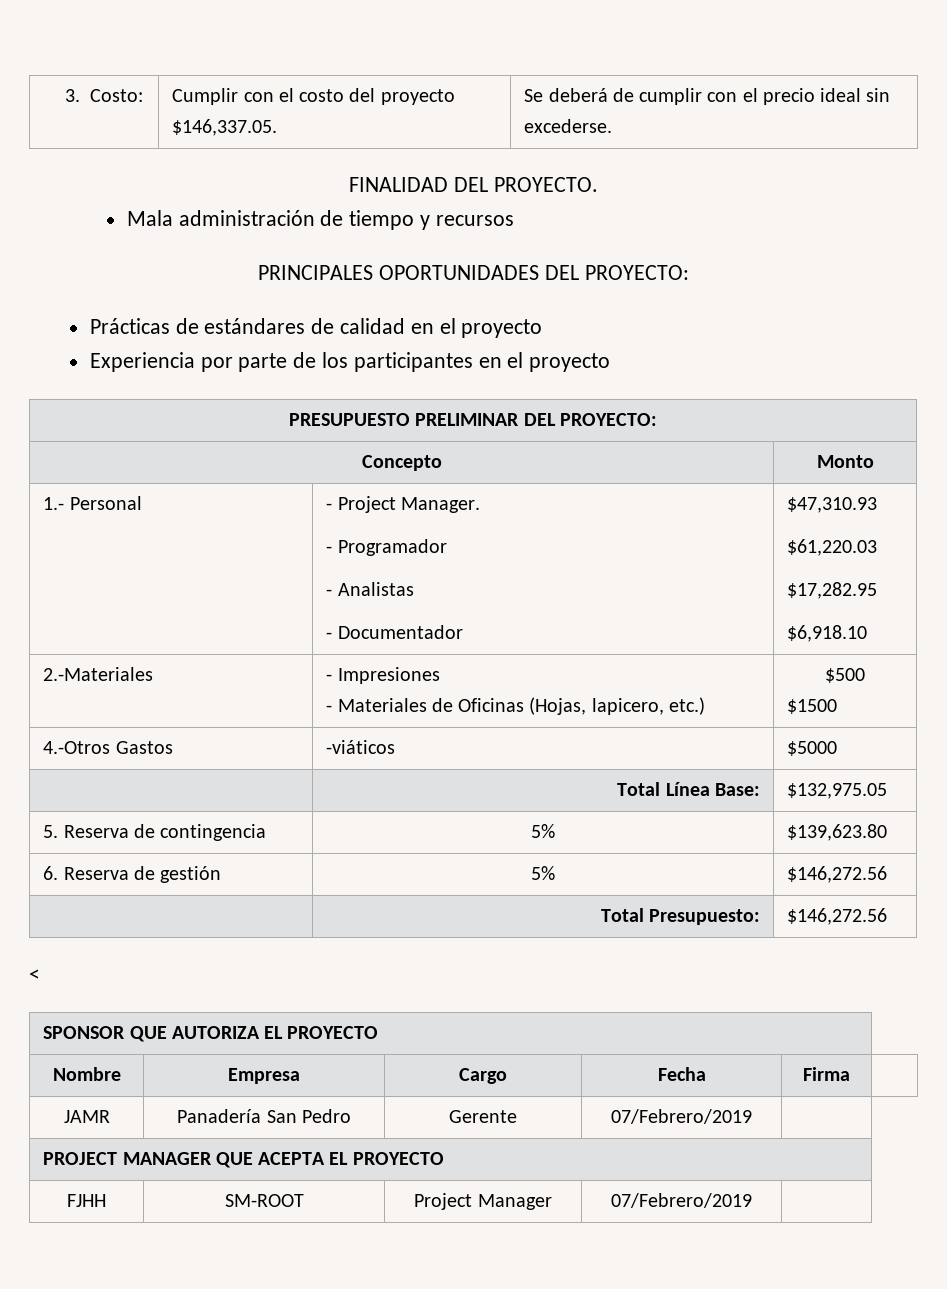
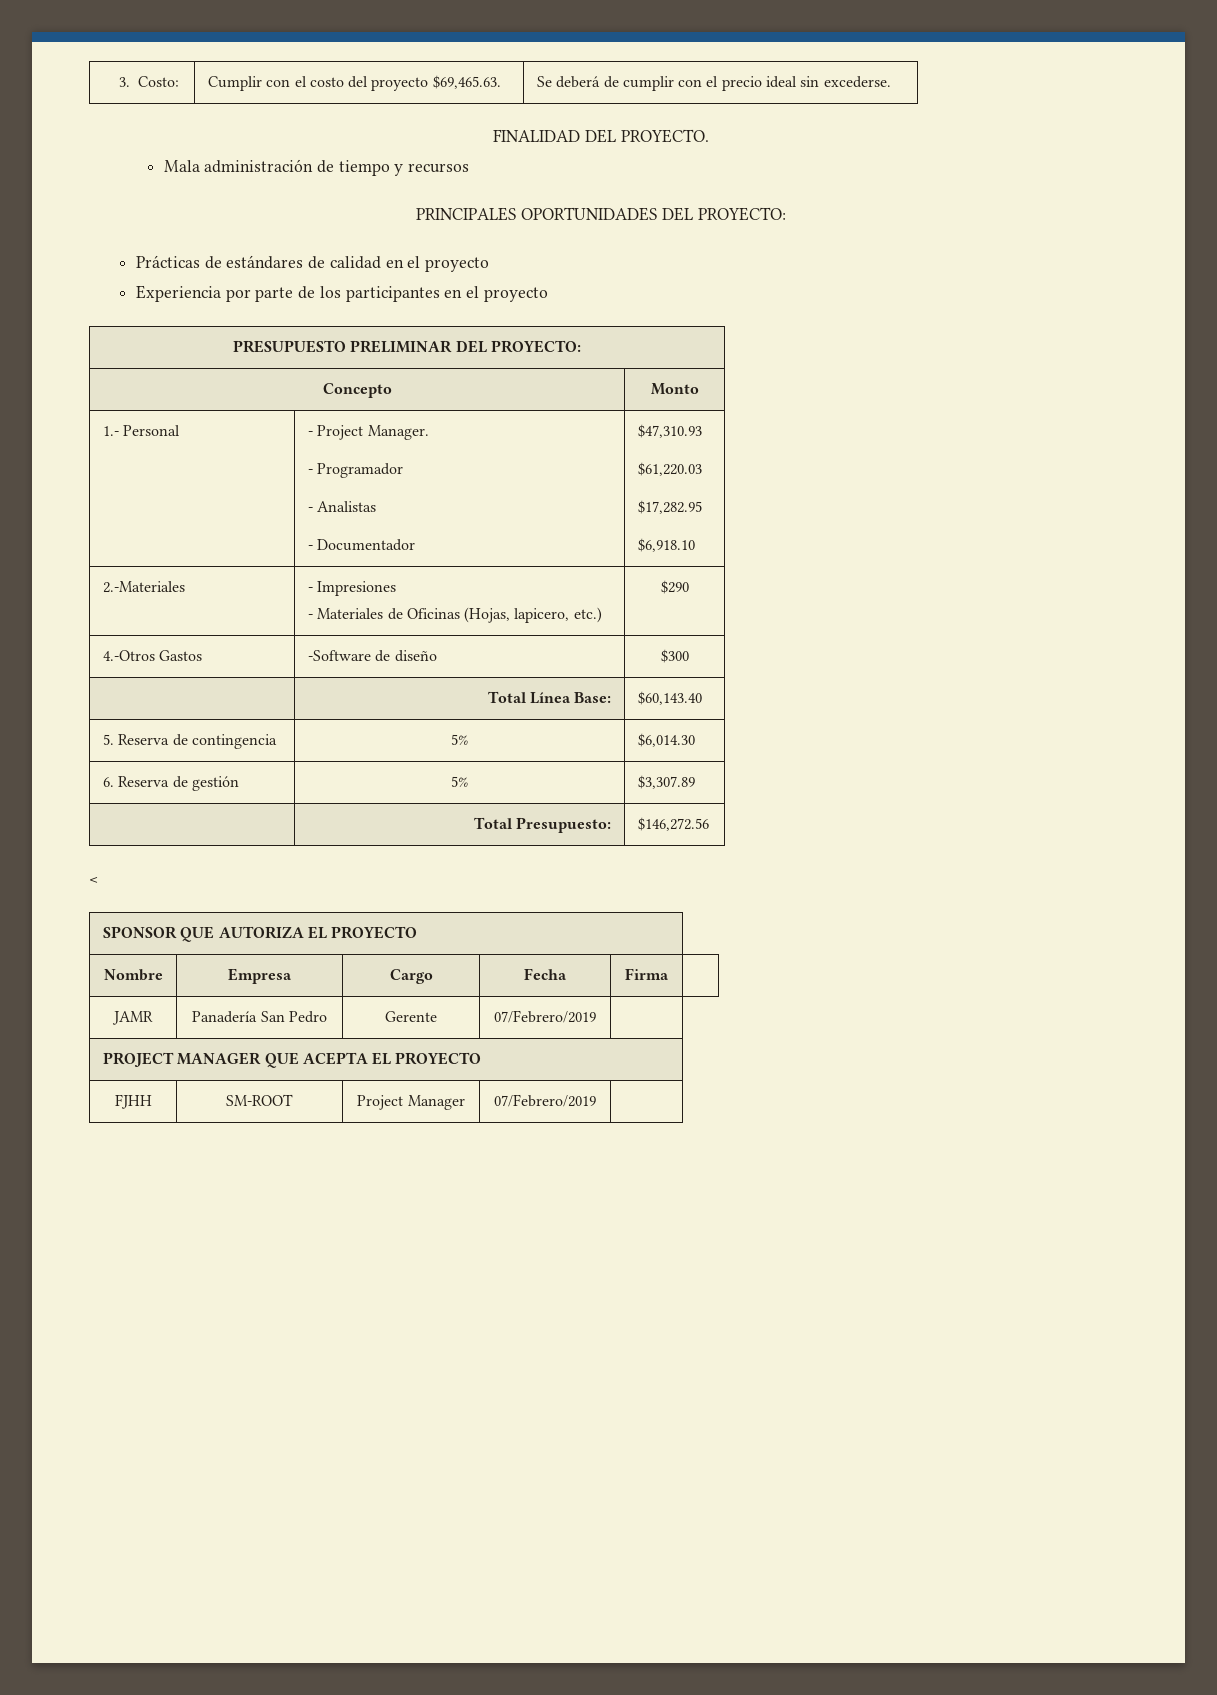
- 3. Costo: | Cumplir con el costo del proyecto $146,337.05. | Se deberá de cumplir con el precio ideal sin excederse.
+ 3. Costo: | Cumplir con el costo del proyecto $69,465.63. | Se deberá de cumplir con el precio ideal sin excederse.
  2.-Materiales | - Impresiones
- - Materiales de Oficinas (Hojas, lapicero, etc.) | $500
- $1500
+ - Materiales de Oficinas (Hojas, lapicero, etc.) | $290
- 4.-Otros Gastos | -viáticos | $5000
+ 4.-Otros Gastos | -Software de diseño | $300
- | Total Línea Base: | $132,975.05
+ | Total Línea Base: | $60,143.40
- 5. Reserva de contingencia | 5% | $139,623.80
+ 5. Reserva de contingencia | 5% | $6,014.30
- 6. Reserva de gestión | 5% | $146,272.56
+ 6. Reserva de gestión | 5% | $3,307.89

